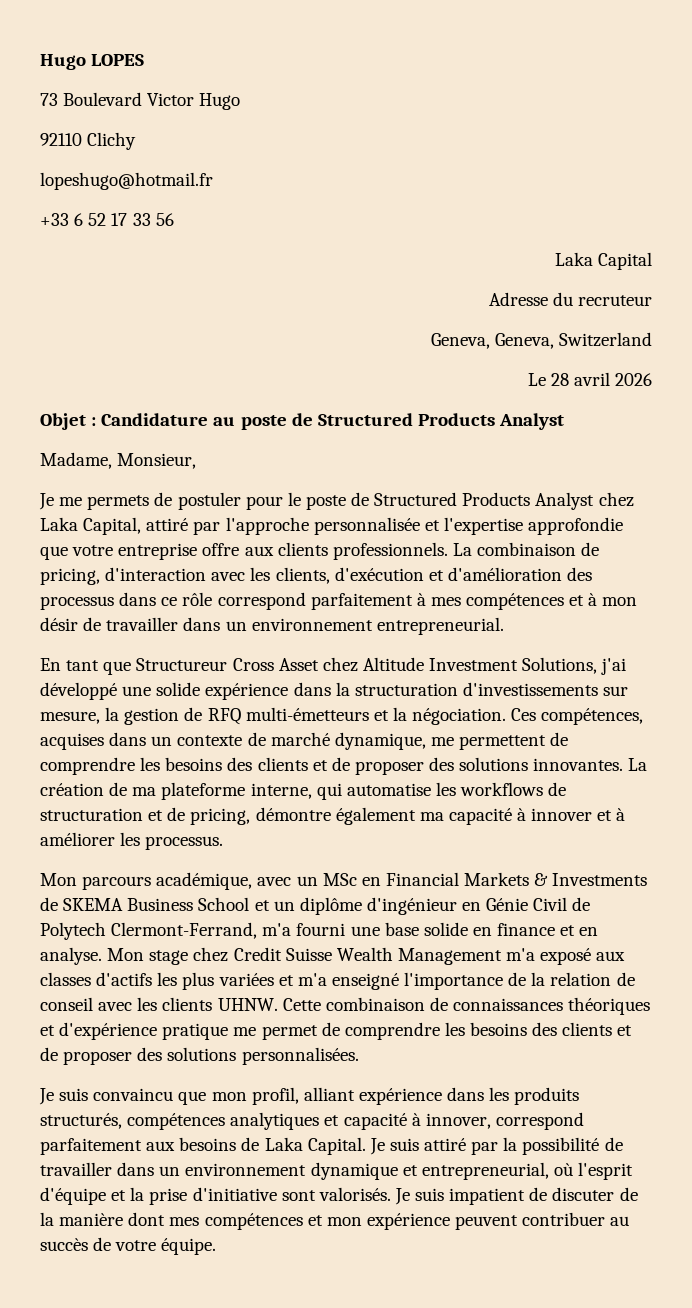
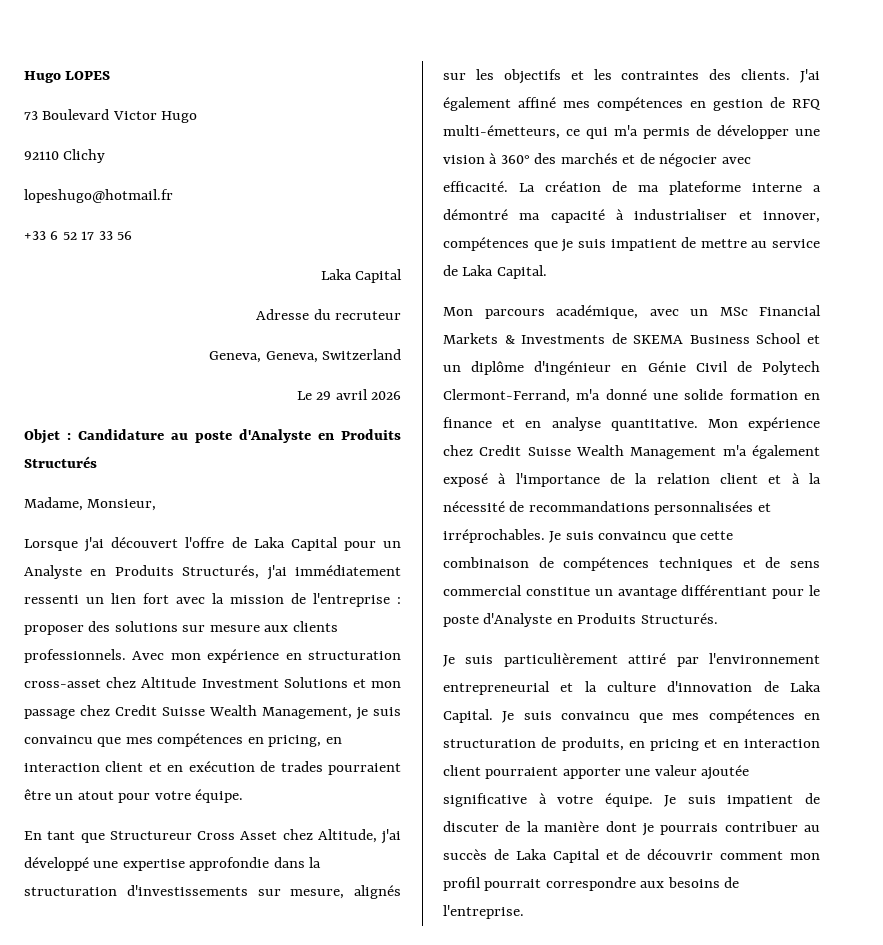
- Le 28 avril 2026
+ Le 29 avril 2026
- Objet : Candidature au poste de Structured Products Analyst
+ Objet : Candidature au poste d'Analyste en Produits Structurés
  Madame, Monsieur,
- Je me permets de postuler pour le poste de Structured Products Analyst chez Laka Capital, attiré par l'approche personnalisée et l'expertise approfondie que votre entreprise offre aux clients professionnels. La combinaison de pricing, d'interaction avec les clients, d'exécution et d'amélioration des processus dans ce rôle correspond parfaitement à mes compétences et à mon désir de travailler dans un environnement entrepreneurial.
+ Lorsque j'ai découvert l'offre de Laka Capital pour un Analyste en Produits Structurés, j'ai immédiatement ressenti un lien fort avec la mission de l'entreprise : proposer des solutions sur mesure aux clients professionnels. Avec mon expérience en structuration cross-asset chez Altitude Investment Solutions et mon passage chez Credit Suisse Wealth Management, je suis convaincu que mes compétences en pricing, en interaction client et en exécution de trades pourraient être un atout pour votre équipe.
- En tant que Structureur Cross Asset chez Altitude Investment Solutions, j'ai développé une solide expérience dans la structuration d'investissements sur mesure, la gestion de RFQ multi-émetteurs et la négociation. Ces compétences, acquises dans un contexte de marché dynamique, me permettent de comprendre les besoins des clients et de proposer des solutions innovantes.
+ En tant que Structureur Cross Asset chez Altitude, j'ai développé une expertise approfondie dans la structuration d'investissements sur mesure, alignés sur les objectifs et les contraintes des clients. J'ai également affiné mes compétences en gestion de RFQ multi-émetteurs, ce qui m'a permis de développer une vision à 360° des marchés et de négocier avec efficacité.
- La création de ma plateforme interne, qui automatise les workflows de structuration et de pricing, démontre également ma capacité à innover et à améliorer les processus.
+ La création de ma plateforme interne a démontré ma capacité à industrialiser et innover, compétences que je suis impatient de mettre au service de Laka Capital.
- Mon parcours académique, avec un MSc en Financial Markets & Investments de SKEMA Business School et un diplôme d'ingénieur en Génie Civil de Polytech Clermont-Ferrand, m'a fourni une base solide en finance et en analyse. Mon stage chez Credit Suisse Wealth Management m'a exposé aux classes d'actifs les plus variées et m'a enseigné l'importance de la relation de conseil avec les clients UHNW. Cette combinaison de connaissances théoriques et d'expérience pratique me permet de comprendre les besoins des clients et de proposer des solutions personnalisées.
- Je suis convaincu que mon profil, alliant expérience dans les produits structurés, compétences analytiques et capacité à innover, correspond parfaitement aux besoins de Laka Capital.
+ Mon parcours académique, avec un MSc Financial Markets & Investments de SKEMA Business School et un diplôme d'ingénieur en Génie Civil de Polytech Clermont-Ferrand, m'a donné une solide formation en finance et en analyse quantitative. Mon expérience chez Credit Suisse Wealth Management m'a également exposé à l'importance de la relation client et à la nécessité de recommandations personnalisées et irréprochables. Je suis convaincu que cette combinaison de compétences techniques et de sens commercial constitue un avantage différentiant pour le poste d'Analyste en Produits Structurés.
+ Je suis particulièrement attiré par l'environnement entrepreneurial et la culture d'innovation de Laka Capital.
- Je suis attiré par la possibilité de travailler dans un environnement dynamique et entrepreneurial, où l'esprit d'équipe et la prise d'initiative sont valorisés.
+ Je suis convaincu que mes compétences en structuration de produits, en pricing et en interaction client pourraient apporter une valeur ajoutée significative à votre équipe.
- Je suis impatient de discuter de la manière dont mes compétences et mon expérience peuvent contribuer au succès de votre équipe.
+ Je suis impatient de discuter de la manière dont je pourrais contribuer au succès de Laka Capital et de découvrir comment mon profil pourrait correspondre aux besoins de l'entreprise.

